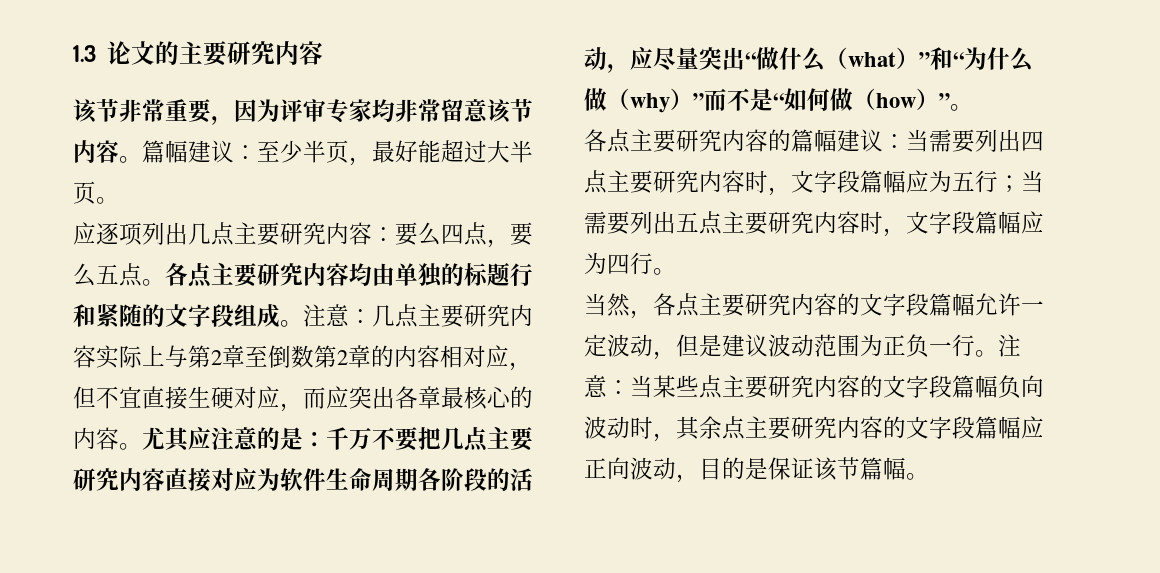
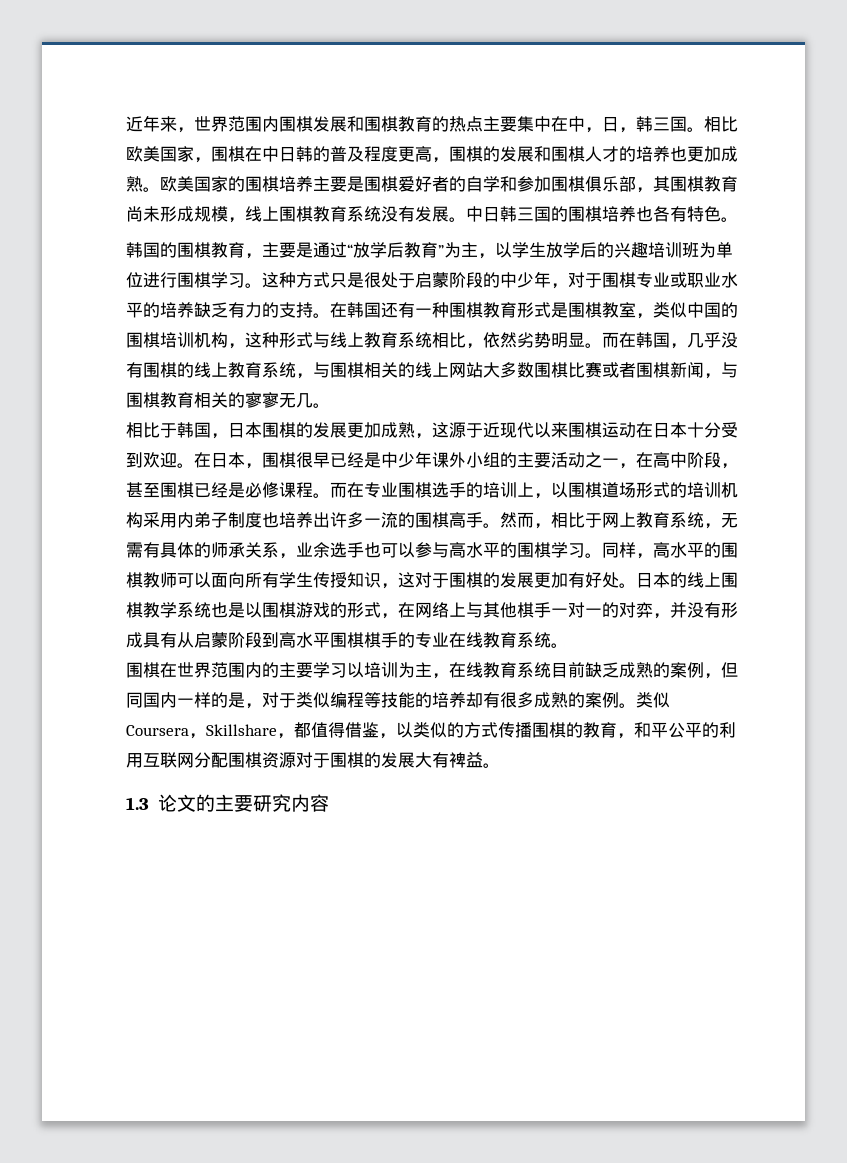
+ 近年来，世界范围内围棋发展和围棋教育的热点主要集中在中，日，韩三国。相比欧美国家，围棋在中日韩的普及程度更高，围棋的发展和围棋人才的培养也更加成熟。欧美国家的围棋培养主要是围棋爱好者的自学和参加围棋俱乐部，其围棋教育尚未形成规模，线上围棋教育系统没有发展。中日韩三国的围棋培养也各有特色。
+ 韩国的围棋教育，主要是通过“放学后教育”为主，以学生放学后的兴趣培训班为单位进行围棋学习。这种方式只是很处于启蒙阶段的中少年，对于围棋专业或职业水平的培养缺乏有力的支持。在韩国还有一种围棋教育形式是围棋教室，类似中国的围棋培训机构，这种形式与线上教育系统相比，依然劣势明显。而在韩国，几乎没有围棋的线上教育系统，与围棋相关的线上网站大多数围棋比赛或者围棋新闻，与围棋教育相关的寥寥无几。
+ 相比于韩国，日本围棋的发展更加成熟，这源于近现代以来围棋运动在日本十分受到欢迎。在日本，围棋很早已经是中少年课外小组的主要活动之一，在高中阶段，甚至围棋已经是必修课程。而在专业围棋选手的培训上，以围棋道场形式的培训机构采用内弟子制度也培养出许多一流的围棋高手。然而，相比于网上教育系统，无需有具体的师承关系，业余选手也可以参与高水平的围棋学习。同样，高水平的围棋教师可以面向所有学生传授知识，这对于围棋的发展更加有好处。日本的线上围棋教学系统也是以围棋游戏的形式，在网络上与其他棋手一对一的对弈，并没有形成具有从启蒙阶段到高水平围棋棋手的专业在线教育系统。
+ 围棋在世界范围内的主要学习以培训为主，在线教育系统目前缺乏成熟的案例，但同国内一样的是，对于类似编程等技能的培养却有很多成熟的案例。类似Coursera，Skillshare，都值得借鉴，以类似的方式传播围棋的教育，和平公平的利用互联网分配围棋资源对于围棋的发展大有裨益。
- 该节非常重要，因为评审专家均非常留意该节内容。篇幅建议：至少半页，最好能超过大半页。
- 应逐项列出几点主要研究内容：要么四点，要么五点。各点主要研究内容均由单独的标题行和紧随的文字段组成。注意：几点主要研究内容实际上与第2章至倒数第2章的内容相对应，但不宜直接生硬对应，而应突出各章最核心的内容。尤其应注意的是：千万不要把几点主要研究内容直接对应为软件生命周期各阶段的活动，应尽量突出“做什么（what）”和“为什么做（why）”而不是“如何做（how）”。
- 各点主要研究内容的篇幅建议：当需要列出四点主要研究内容时，文字段篇幅应为五行；当需要列出五点主要研究内容时，文字段篇幅应为四行。
- 当然，各点主要研究内容的文字段篇幅允许一定波动，但是建议波动范围为正负一行。注意：当某些点主要研究内容的文字段篇幅负向波动时，其余点主要研究内容的文字段篇幅应正向波动，目的是保证该节篇幅。

